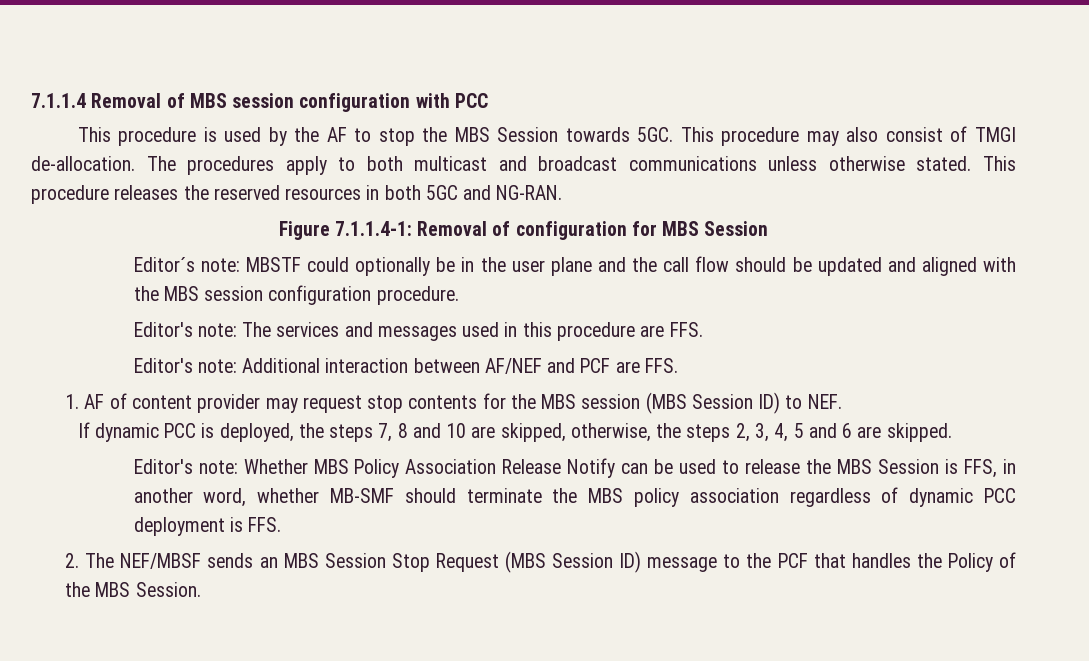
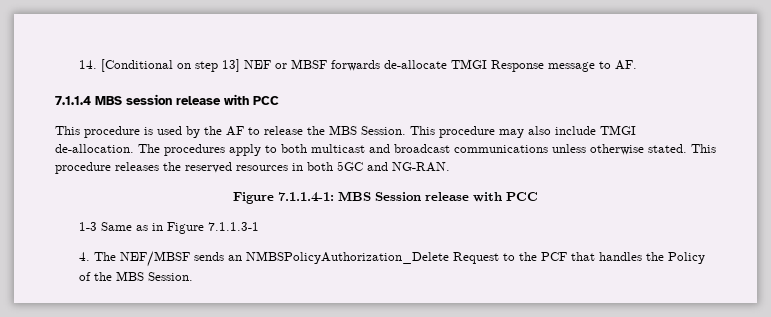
- 7.1.1.4 Removal of MBS session configuration with PCC
+ 14. [Conditional on step 13] NEF or MBSF forwards de-allocate TMGI Response message to AF.
+ 7.1.1.4 MBS session release with PCC
- This procedure is used by the AF to stop the MBS Session towards 5GC.
+ This procedure is used by the AF to release the MBS Session.
- This procedure may also consist of TMGI de-allocation.
+ This procedure may also include TMGI de-allocation.
- Figure 7.1.1.4-1: Removal of configuration for MBS Session
- Editor´s note: MBSTF could optionally be in the user plane and the call flow should be updated and aligned with the MBS session configuration procedure.
- Editor's note: The services and messages used in this procedure are FFS.
- Editor's note: Additional interaction between AF/NEF and PCF are FFS.
- 1. AF of content provider may request stop contents for the MBS session (MBS Session ID) to NEF.
- If dynamic PCC is deployed, the steps 7, 8 and 10 are skipped, otherwise, the steps 2, 3, 4, 5 and 6 are skipped.
- Editor's note: Whether MBS Policy Association Release Notify can be used to release the MBS Session is FFS, in another word, whether MB-SMF should terminate the MBS policy association regardless of dynamic PCC deployment is FFS.
- 2. The NEF/MBSF sends an MBS Session Stop Request (MBS Session ID) message to the PCF that handles the Policy of the MBS Session.
+ Figure 7.1.1.4-1: MBS Session release with PCC
+ 1-3 Same as in Figure 7.1.1.3-1
+ 4. The NEF/MBSF sends an NMBSPolicyAuthorization_Delete Request to the PCF that handles the Policy of the MBS Session.

